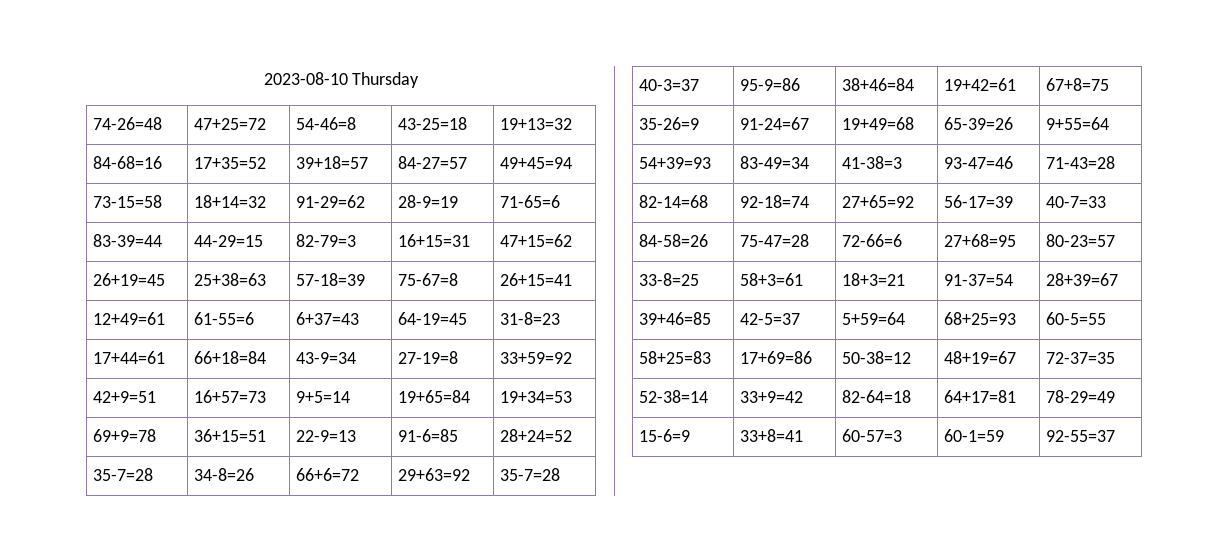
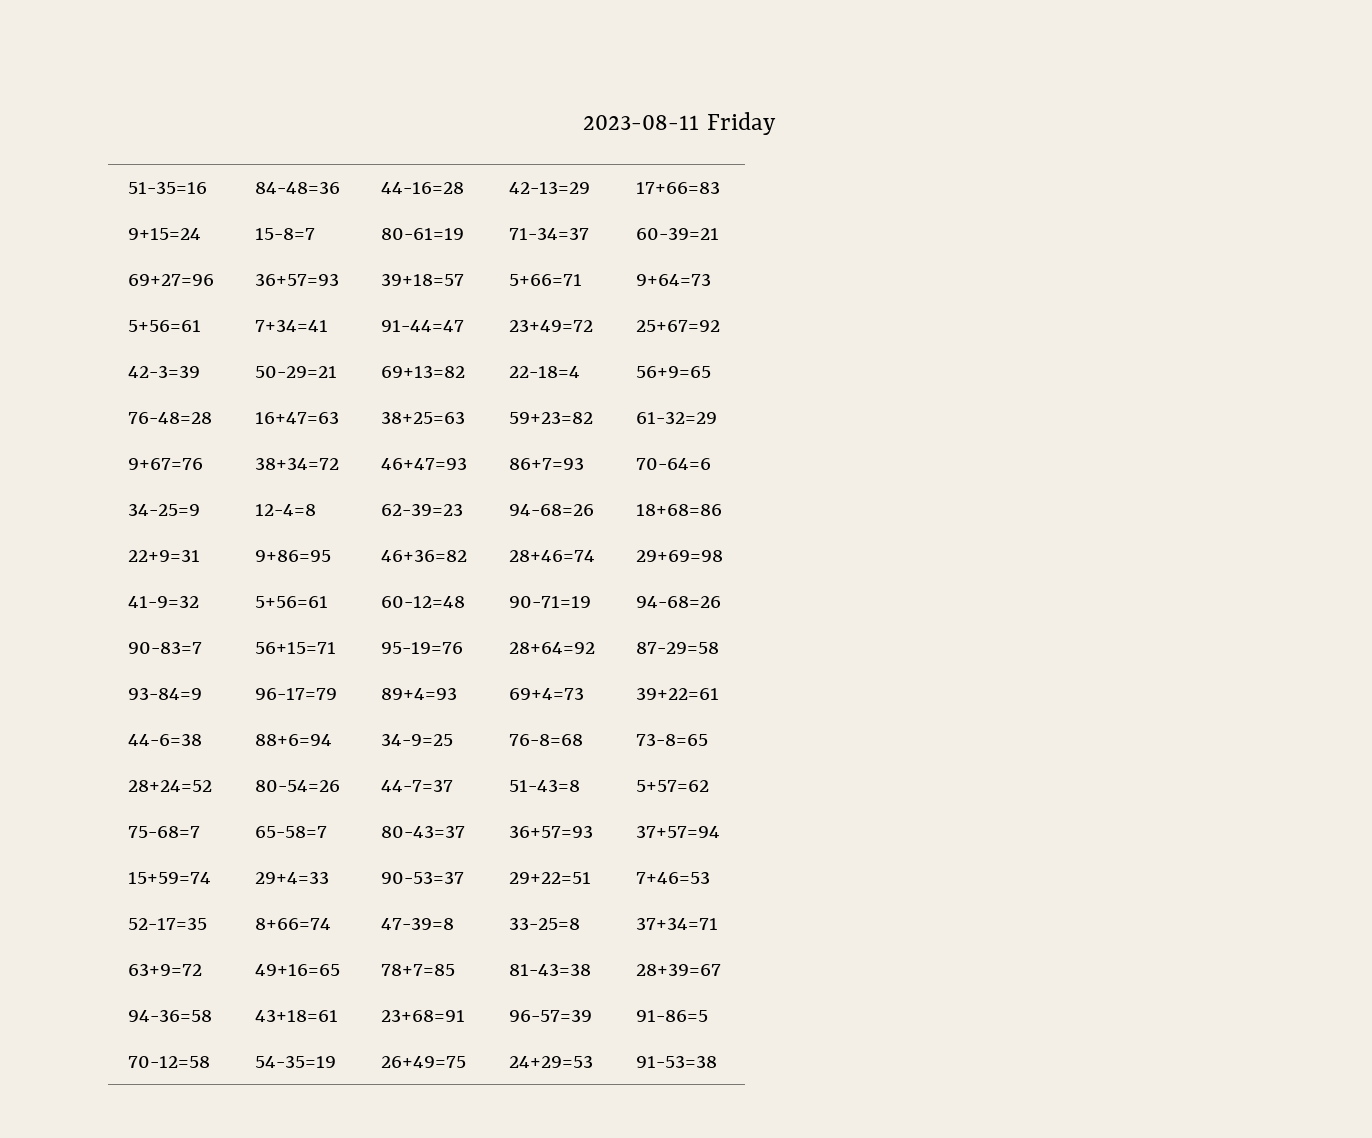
- 2023-08-10 Thursday
- 74-26=48 | 47+25=72 | 54-46=8 | 43-25=18 | 19+13=32
- 84-68=16 | 17+35=52 | 39+18=57 | 84-27=57 | 49+45=94
- 73-15=58 | 18+14=32 | 91-29=62 | 28-9=19 | 71-65=6
- 83-39=44 | 44-29=15 | 82-79=3 | 16+15=31 | 47+15=62
- 26+19=45 | 25+38=63 | 57-18=39 | 75-67=8 | 26+15=41
- 12+49=61 | 61-55=6 | 6+37=43 | 64-19=45 | 31-8=23
- 17+44=61 | 66+18=84 | 43-9=34 | 27-19=8 | 33+59=92
- 42+9=51 | 16+57=73 | 9+5=14 | 19+65=84 | 19+34=53
- 69+9=78 | 36+15=51 | 22-9=13 | 91-6=85 | 28+24=52
- 35-7=28 | 34-8=26 | 66+6=72 | 29+63=92 | 35-7=28
- 40-3=37 | 95-9=86 | 38+46=84 | 19+42=61 | 67+8=75
- 35-26=9 | 91-24=67 | 19+49=68 | 65-39=26 | 9+55=64
- 54+39=93 | 83-49=34 | 41-38=3 | 93-47=46 | 71-43=28
- 82-14=68 | 92-18=74 | 27+65=92 | 56-17=39 | 40-7=33
- 84-58=26 | 75-47=28 | 72-66=6 | 27+68=95 | 80-23=57
- 33-8=25 | 58+3=61 | 18+3=21 | 91-37=54 | 28+39=67
- 39+46=85 | 42-5=37 | 5+59=64 | 68+25=93 | 60-5=55
- 58+25=83 | 17+69=86 | 50-38=12 | 48+19=67 | 72-37=35
- 52-38=14 | 33+9=42 | 82-64=18 | 64+17=81 | 78-29=49
- 15-6=9 | 33+8=41 | 60-57=3 | 60-1=59 | 92-55=37
+ 2023-08-11 Friday
+ 51-35=16 | 84-48=36 | 44-16=28 | 42-13=29 | 17+66=83
+ 9+15=24 | 15-8=7 | 80-61=19 | 71-34=37 | 60-39=21
+ 69+27=96 | 36+57=93 | 39+18=57 | 5+66=71 | 9+64=73
+ 5+56=61 | 7+34=41 | 91-44=47 | 23+49=72 | 25+67=92
+ 42-3=39 | 50-29=21 | 69+13=82 | 22-18=4 | 56+9=65
+ 76-48=28 | 16+47=63 | 38+25=63 | 59+23=82 | 61-32=29
+ 9+67=76 | 38+34=72 | 46+47=93 | 86+7=93 | 70-64=6
+ 34-25=9 | 12-4=8 | 62-39=23 | 94-68=26 | 18+68=86
+ 22+9=31 | 9+86=95 | 46+36=82 | 28+46=74 | 29+69=98
+ 41-9=32 | 5+56=61 | 60-12=48 | 90-71=19 | 94-68=26
+ 90-83=7 | 56+15=71 | 95-19=76 | 28+64=92 | 87-29=58
+ 93-84=9 | 96-17=79 | 89+4=93 | 69+4=73 | 39+22=61
+ 44-6=38 | 88+6=94 | 34-9=25 | 76-8=68 | 73-8=65
+ 28+24=52 | 80-54=26 | 44-7=37 | 51-43=8 | 5+57=62
+ 75-68=7 | 65-58=7 | 80-43=37 | 36+57=93 | 37+57=94
+ 15+59=74 | 29+4=33 | 90-53=37 | 29+22=51 | 7+46=53
+ 52-17=35 | 8+66=74 | 47-39=8 | 33-25=8 | 37+34=71
+ 63+9=72 | 49+16=65 | 78+7=85 | 81-43=38 | 28+39=67
+ 94-36=58 | 43+18=61 | 23+68=91 | 96-57=39 | 91-86=5
+ 70-12=58 | 54-35=19 | 26+49=75 | 24+29=53 | 91-53=38

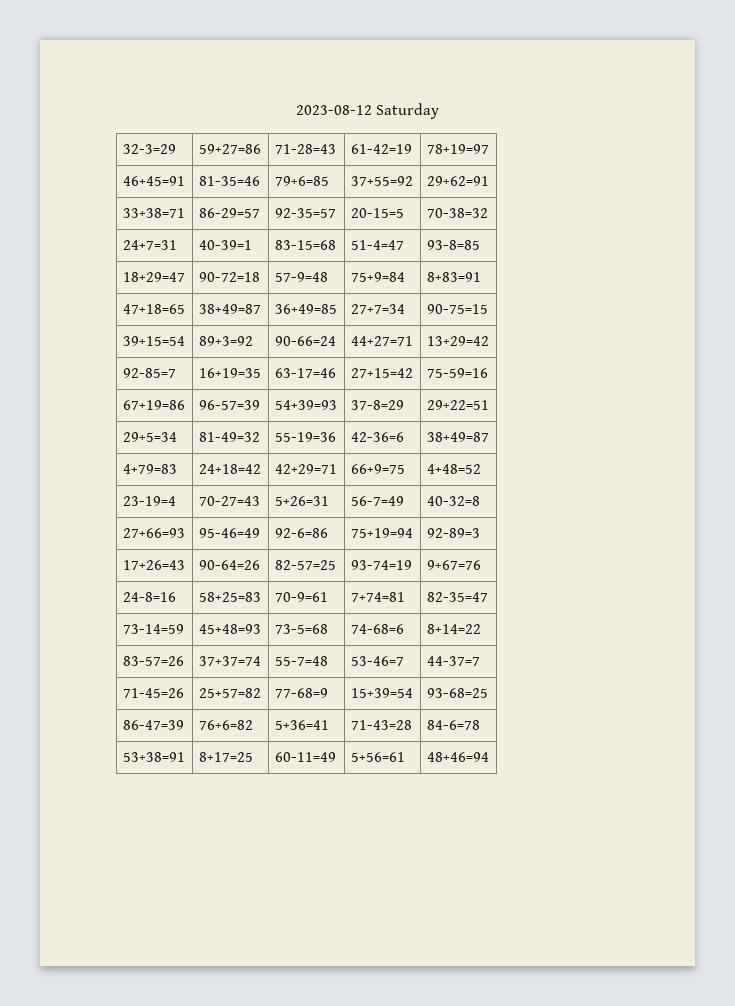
- 2023-08-11 Friday
- 51-35=16 | 84-48=36 | 44-16=28 | 42-13=29 | 17+66=83
- 9+15=24 | 15-8=7 | 80-61=19 | 71-34=37 | 60-39=21
- 69+27=96 | 36+57=93 | 39+18=57 | 5+66=71 | 9+64=73
- 5+56=61 | 7+34=41 | 91-44=47 | 23+49=72 | 25+67=92
- 42-3=39 | 50-29=21 | 69+13=82 | 22-18=4 | 56+9=65
- 76-48=28 | 16+47=63 | 38+25=63 | 59+23=82 | 61-32=29
- 9+67=76 | 38+34=72 | 46+47=93 | 86+7=93 | 70-64=6
- 34-25=9 | 12-4=8 | 62-39=23 | 94-68=26 | 18+68=86
- 22+9=31 | 9+86=95 | 46+36=82 | 28+46=74 | 29+69=98
- 41-9=32 | 5+56=61 | 60-12=48 | 90-71=19 | 94-68=26
- 90-83=7 | 56+15=71 | 95-19=76 | 28+64=92 | 87-29=58
- 93-84=9 | 96-17=79 | 89+4=93 | 69+4=73 | 39+22=61
- 44-6=38 | 88+6=94 | 34-9=25 | 76-8=68 | 73-8=65
- 28+24=52 | 80-54=26 | 44-7=37 | 51-43=8 | 5+57=62
- 75-68=7 | 65-58=7 | 80-43=37 | 36+57=93 | 37+57=94
- 15+59=74 | 29+4=33 | 90-53=37 | 29+22=51 | 7+46=53
- 52-17=35 | 8+66=74 | 47-39=8 | 33-25=8 | 37+34=71
- 63+9=72 | 49+16=65 | 78+7=85 | 81-43=38 | 28+39=67
- 94-36=58 | 43+18=61 | 23+68=91 | 96-57=39 | 91-86=5
- 70-12=58 | 54-35=19 | 26+49=75 | 24+29=53 | 91-53=38
+ 2023-08-12 Saturday
+ 32-3=29 | 59+27=86 | 71-28=43 | 61-42=19 | 78+19=97
+ 46+45=91 | 81-35=46 | 79+6=85 | 37+55=92 | 29+62=91
+ 33+38=71 | 86-29=57 | 92-35=57 | 20-15=5 | 70-38=32
+ 24+7=31 | 40-39=1 | 83-15=68 | 51-4=47 | 93-8=85
+ 18+29=47 | 90-72=18 | 57-9=48 | 75+9=84 | 8+83=91
+ 47+18=65 | 38+49=87 | 36+49=85 | 27+7=34 | 90-75=15
+ 39+15=54 | 89+3=92 | 90-66=24 | 44+27=71 | 13+29=42
+ 92-85=7 | 16+19=35 | 63-17=46 | 27+15=42 | 75-59=16
+ 67+19=86 | 96-57=39 | 54+39=93 | 37-8=29 | 29+22=51
+ 29+5=34 | 81-49=32 | 55-19=36 | 42-36=6 | 38+49=87
+ 4+79=83 | 24+18=42 | 42+29=71 | 66+9=75 | 4+48=52
+ 23-19=4 | 70-27=43 | 5+26=31 | 56-7=49 | 40-32=8
+ 27+66=93 | 95-46=49 | 92-6=86 | 75+19=94 | 92-89=3
+ 17+26=43 | 90-64=26 | 82-57=25 | 93-74=19 | 9+67=76
+ 24-8=16 | 58+25=83 | 70-9=61 | 7+74=81 | 82-35=47
+ 73-14=59 | 45+48=93 | 73-5=68 | 74-68=6 | 8+14=22
+ 83-57=26 | 37+37=74 | 55-7=48 | 53-46=7 | 44-37=7
+ 71-45=26 | 25+57=82 | 77-68=9 | 15+39=54 | 93-68=25
+ 86-47=39 | 76+6=82 | 5+36=41 | 71-43=28 | 84-6=78
+ 53+38=91 | 8+17=25 | 60-11=49 | 5+56=61 | 48+46=94

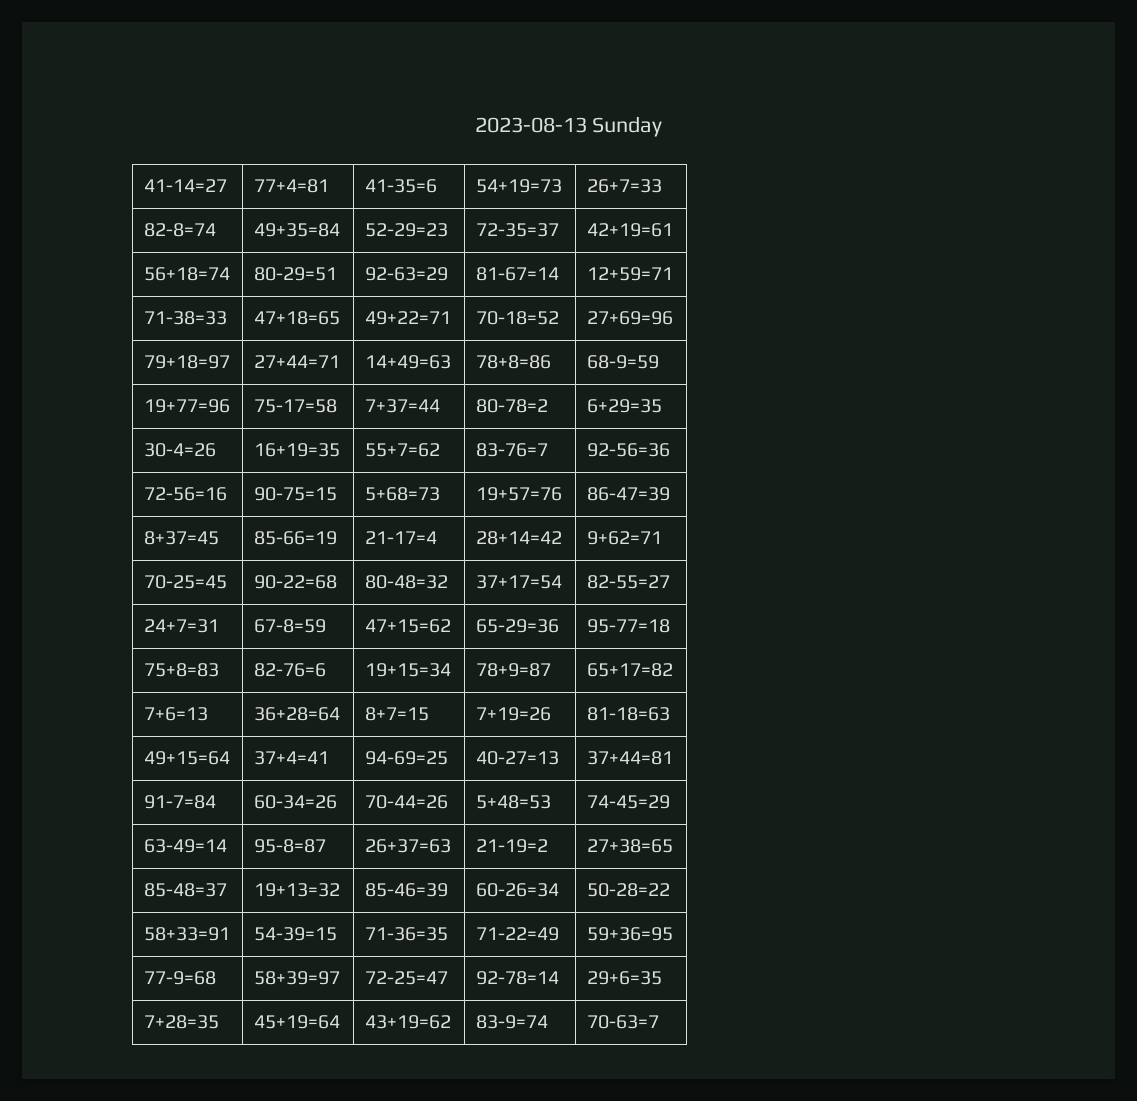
- 2023-08-12 Saturday
- 32-3=29 | 59+27=86 | 71-28=43 | 61-42=19 | 78+19=97
- 46+45=91 | 81-35=46 | 79+6=85 | 37+55=92 | 29+62=91
- 33+38=71 | 86-29=57 | 92-35=57 | 20-15=5 | 70-38=32
- 24+7=31 | 40-39=1 | 83-15=68 | 51-4=47 | 93-8=85
- 18+29=47 | 90-72=18 | 57-9=48 | 75+9=84 | 8+83=91
- 47+18=65 | 38+49=87 | 36+49=85 | 27+7=34 | 90-75=15
- 39+15=54 | 89+3=92 | 90-66=24 | 44+27=71 | 13+29=42
- 92-85=7 | 16+19=35 | 63-17=46 | 27+15=42 | 75-59=16
- 67+19=86 | 96-57=39 | 54+39=93 | 37-8=29 | 29+22=51
- 29+5=34 | 81-49=32 | 55-19=36 | 42-36=6 | 38+49=87
- 4+79=83 | 24+18=42 | 42+29=71 | 66+9=75 | 4+48=52
- 23-19=4 | 70-27=43 | 5+26=31 | 56-7=49 | 40-32=8
- 27+66=93 | 95-46=49 | 92-6=86 | 75+19=94 | 92-89=3
- 17+26=43 | 90-64=26 | 82-57=25 | 93-74=19 | 9+67=76
- 24-8=16 | 58+25=83 | 70-9=61 | 7+74=81 | 82-35=47
- 73-14=59 | 45+48=93 | 73-5=68 | 74-68=6 | 8+14=22
- 83-57=26 | 37+37=74 | 55-7=48 | 53-46=7 | 44-37=7
- 71-45=26 | 25+57=82 | 77-68=9 | 15+39=54 | 93-68=25
- 86-47=39 | 76+6=82 | 5+36=41 | 71-43=28 | 84-6=78
- 53+38=91 | 8+17=25 | 60-11=49 | 5+56=61 | 48+46=94
+ 2023-08-13 Sunday
+ 41-14=27 | 77+4=81 | 41-35=6 | 54+19=73 | 26+7=33
+ 82-8=74 | 49+35=84 | 52-29=23 | 72-35=37 | 42+19=61
+ 56+18=74 | 80-29=51 | 92-63=29 | 81-67=14 | 12+59=71
+ 71-38=33 | 47+18=65 | 49+22=71 | 70-18=52 | 27+69=96
+ 79+18=97 | 27+44=71 | 14+49=63 | 78+8=86 | 68-9=59
+ 19+77=96 | 75-17=58 | 7+37=44 | 80-78=2 | 6+29=35
+ 30-4=26 | 16+19=35 | 55+7=62 | 83-76=7 | 92-56=36
+ 72-56=16 | 90-75=15 | 5+68=73 | 19+57=76 | 86-47=39
+ 8+37=45 | 85-66=19 | 21-17=4 | 28+14=42 | 9+62=71
+ 70-25=45 | 90-22=68 | 80-48=32 | 37+17=54 | 82-55=27
+ 24+7=31 | 67-8=59 | 47+15=62 | 65-29=36 | 95-77=18
+ 75+8=83 | 82-76=6 | 19+15=34 | 78+9=87 | 65+17=82
+ 7+6=13 | 36+28=64 | 8+7=15 | 7+19=26 | 81-18=63
+ 49+15=64 | 37+4=41 | 94-69=25 | 40-27=13 | 37+44=81
+ 91-7=84 | 60-34=26 | 70-44=26 | 5+48=53 | 74-45=29
+ 63-49=14 | 95-8=87 | 26+37=63 | 21-19=2 | 27+38=65
+ 85-48=37 | 19+13=32 | 85-46=39 | 60-26=34 | 50-28=22
+ 58+33=91 | 54-39=15 | 71-36=35 | 71-22=49 | 59+36=95
+ 77-9=68 | 58+39=97 | 72-25=47 | 92-78=14 | 29+6=35
+ 7+28=35 | 45+19=64 | 43+19=62 | 83-9=74 | 70-63=7

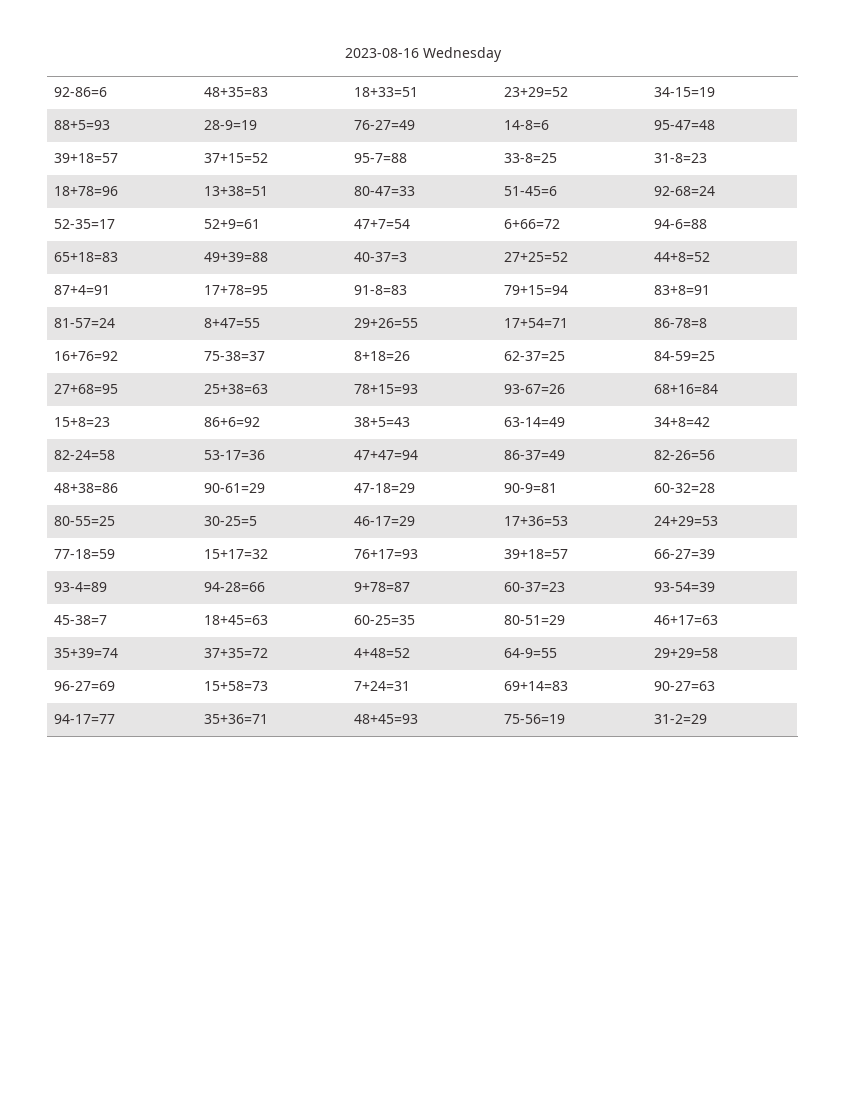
- 2023-08-13 Sunday
- 41-14=27 | 77+4=81 | 41-35=6 | 54+19=73 | 26+7=33
- 82-8=74 | 49+35=84 | 52-29=23 | 72-35=37 | 42+19=61
- 56+18=74 | 80-29=51 | 92-63=29 | 81-67=14 | 12+59=71
- 71-38=33 | 47+18=65 | 49+22=71 | 70-18=52 | 27+69=96
- 79+18=97 | 27+44=71 | 14+49=63 | 78+8=86 | 68-9=59
- 19+77=96 | 75-17=58 | 7+37=44 | 80-78=2 | 6+29=35
- 30-4=26 | 16+19=35 | 55+7=62 | 83-76=7 | 92-56=36
- 72-56=16 | 90-75=15 | 5+68=73 | 19+57=76 | 86-47=39
- 8+37=45 | 85-66=19 | 21-17=4 | 28+14=42 | 9+62=71
- 70-25=45 | 90-22=68 | 80-48=32 | 37+17=54 | 82-55=27
- 24+7=31 | 67-8=59 | 47+15=62 | 65-29=36 | 95-77=18
- 75+8=83 | 82-76=6 | 19+15=34 | 78+9=87 | 65+17=82
- 7+6=13 | 36+28=64 | 8+7=15 | 7+19=26 | 81-18=63
- 49+15=64 | 37+4=41 | 94-69=25 | 40-27=13 | 37+44=81
- 91-7=84 | 60-34=26 | 70-44=26 | 5+48=53 | 74-45=29
- 63-49=14 | 95-8=87 | 26+37=63 | 21-19=2 | 27+38=65
- 85-48=37 | 19+13=32 | 85-46=39 | 60-26=34 | 50-28=22
- 58+33=91 | 54-39=15 | 71-36=35 | 71-22=49 | 59+36=95
- 77-9=68 | 58+39=97 | 72-25=47 | 92-78=14 | 29+6=35
- 7+28=35 | 45+19=64 | 43+19=62 | 83-9=74 | 70-63=7
+ 2023-08-16 Wednesday
+ 92-86=6 | 48+35=83 | 18+33=51 | 23+29=52 | 34-15=19
+ 88+5=93 | 28-9=19 | 76-27=49 | 14-8=6 | 95-47=48
+ 39+18=57 | 37+15=52 | 95-7=88 | 33-8=25 | 31-8=23
+ 18+78=96 | 13+38=51 | 80-47=33 | 51-45=6 | 92-68=24
+ 52-35=17 | 52+9=61 | 47+7=54 | 6+66=72 | 94-6=88
+ 65+18=83 | 49+39=88 | 40-37=3 | 27+25=52 | 44+8=52
+ 87+4=91 | 17+78=95 | 91-8=83 | 79+15=94 | 83+8=91
+ 81-57=24 | 8+47=55 | 29+26=55 | 17+54=71 | 86-78=8
+ 16+76=92 | 75-38=37 | 8+18=26 | 62-37=25 | 84-59=25
+ 27+68=95 | 25+38=63 | 78+15=93 | 93-67=26 | 68+16=84
+ 15+8=23 | 86+6=92 | 38+5=43 | 63-14=49 | 34+8=42
+ 82-24=58 | 53-17=36 | 47+47=94 | 86-37=49 | 82-26=56
+ 48+38=86 | 90-61=29 | 47-18=29 | 90-9=81 | 60-32=28
+ 80-55=25 | 30-25=5 | 46-17=29 | 17+36=53 | 24+29=53
+ 77-18=59 | 15+17=32 | 76+17=93 | 39+18=57 | 66-27=39
+ 93-4=89 | 94-28=66 | 9+78=87 | 60-37=23 | 93-54=39
+ 45-38=7 | 18+45=63 | 60-25=35 | 80-51=29 | 46+17=63
+ 35+39=74 | 37+35=72 | 4+48=52 | 64-9=55 | 29+29=58
+ 96-27=69 | 15+58=73 | 7+24=31 | 69+14=83 | 90-27=63
+ 94-17=77 | 35+36=71 | 48+45=93 | 75-56=19 | 31-2=29

